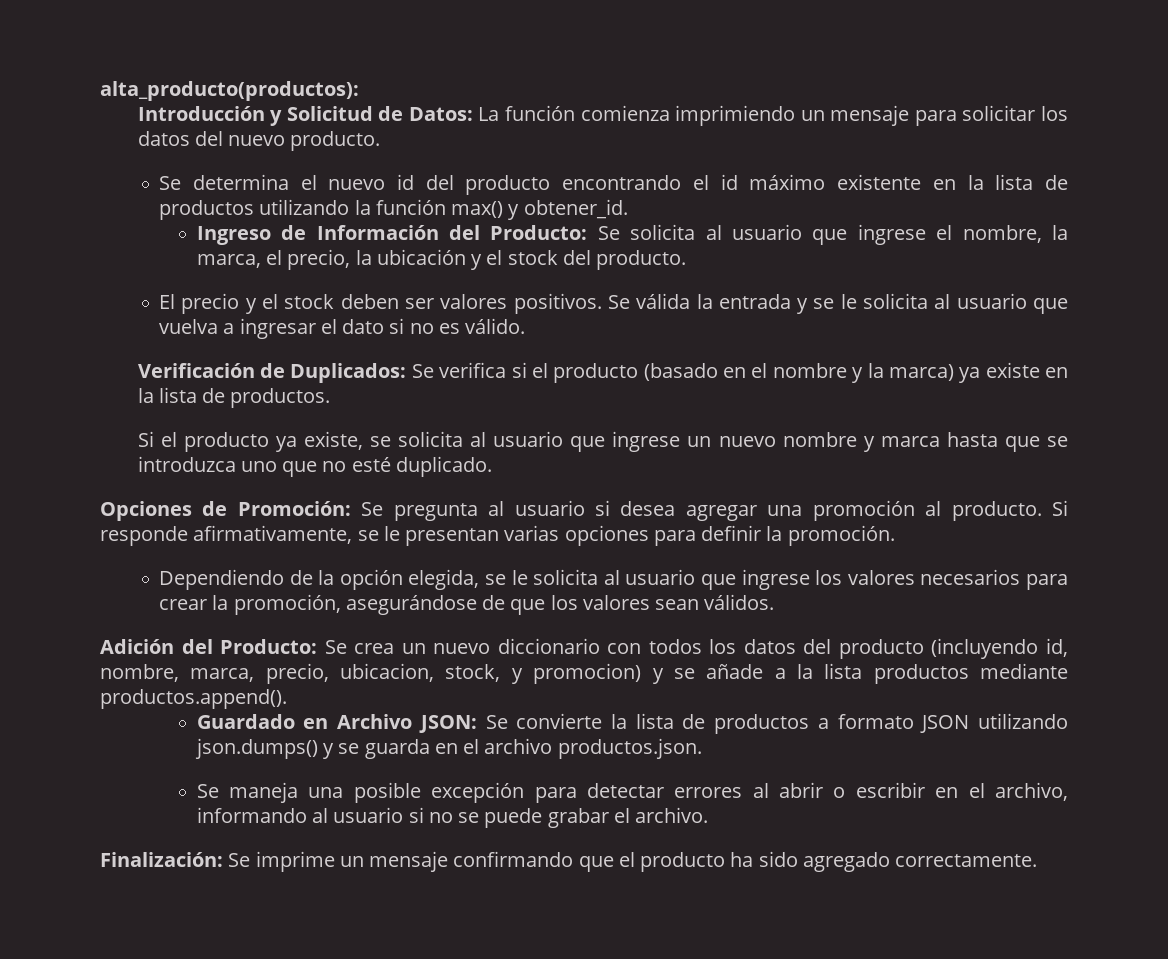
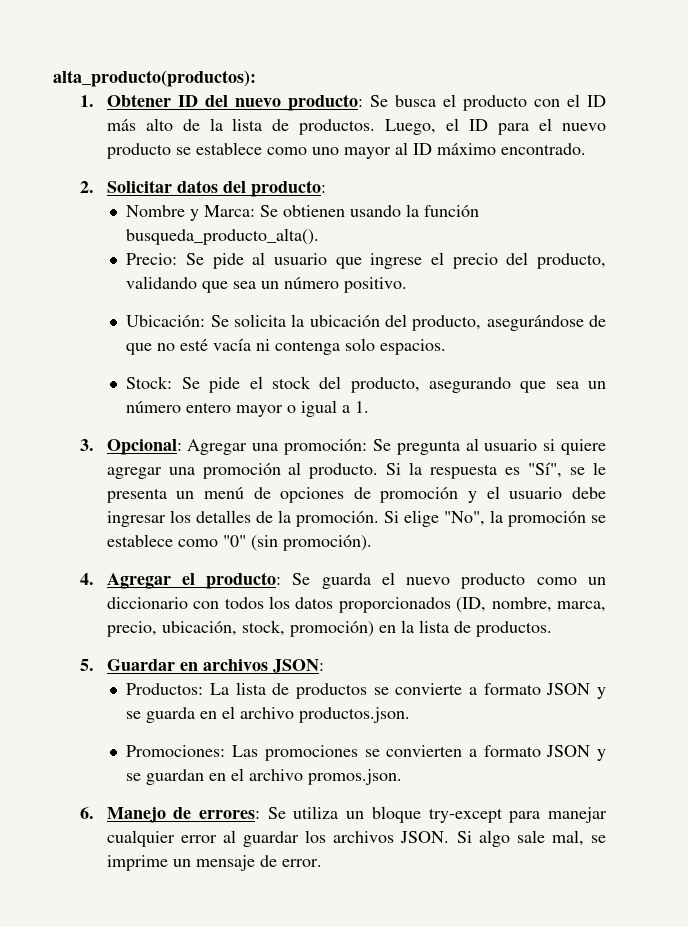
- Introducción y Solicitud de Datos: La función comienza imprimiendo un mensaje para solicitar los datos del nuevo producto.
- Se determina el nuevo id del producto encontrando el id máximo existente en la lista de productos utilizando la función max() y obtener_id.
- Ingreso de Información del Producto: Se solicita al usuario que ingrese el nombre, la marca, el precio, la ubicación y el stock del producto.
- El precio y el stock deben ser valores positivos. Se válida la entrada y se le solicita al usuario que vuelva a ingresar el dato si no es válido.
- Verificación de Duplicados: Se verifica si el producto (basado en el nombre y la marca) ya existe en la lista de productos.
+ 1. Obtener ID del nuevo producto: Se busca el producto con el ID más alto de la lista de productos. Luego, el ID para el nuevo producto se establece como uno mayor al ID máximo encontrado.
+ 2. Solicitar datos del producto:
+ Nombre y Marca: Se obtienen usando la función busqueda_producto_alta().
+ Precio: Se pide al usuario que ingrese el precio del producto, validando que sea un número positivo.
+ Ubicación: Se solicita la ubicación del producto, asegurándose de que no esté vacía ni contenga solo espacios.
+ Stock: Se pide el stock del producto, asegurando que sea un número entero mayor o igual a 1.
+ 3. Opcional: Agregar una promoción: Se pregunta al usuario si quiere agregar una promoción al producto. Si la respuesta es "Sí", se le presenta un menú de opciones de promoción y el usuario debe ingresar los detalles de la promoción. Si elige "No", la promoción se establece como "0" (sin promoción).
+ 4. Agregar el producto: Se guarda el nuevo producto como un diccionario con todos los datos proporcionados (ID, nombre, marca, precio, ubicación, stock, promoción) en la lista de productos.
- Si el producto ya existe, se solicita al usuario que ingrese un nuevo nombre y marca hasta que se introduzca uno que no esté duplicado.
- Opciones de Promoción: Se pregunta al usuario si desea agregar una promoción al producto. Si responde afirmativamente, se le presentan varias opciones para definir la promoción.
- Dependiendo de la opción elegida, se le solicita al usuario que ingrese los valores necesarios para crear la promoción, asegurándose de que los valores sean válidos.
- Adición del Producto: Se crea un nuevo diccionario con todos los datos del producto (incluyendo id, nombre, marca, precio, ubicacion, stock, y promocion) y se añade a la lista productos mediante productos.append().
- Guardado en Archivo JSON: Se convierte la lista de productos a formato JSON utilizando json.dumps() y se guarda en el archivo productos.json.
+ 5. Guardar en archivos JSON:
+ Productos: La lista de productos se convierte a formato JSON y se guarda en el archivo productos.json.
- Se maneja una posible excepción para detectar errores al abrir o escribir en el archivo, informando al usuario si no se puede grabar el archivo.
- Finalización: Se imprime un mensaje confirmando que el producto ha sido agregado correctamente.
+ Promociones: Las promociones se convierten a formato JSON y se guardan en el archivo promos.json.
+ 6. Manejo de errores: Se utiliza un bloque try-except para manejar cualquier error al guardar los archivos JSON. Si algo sale mal, se imprime un mensaje de error.

